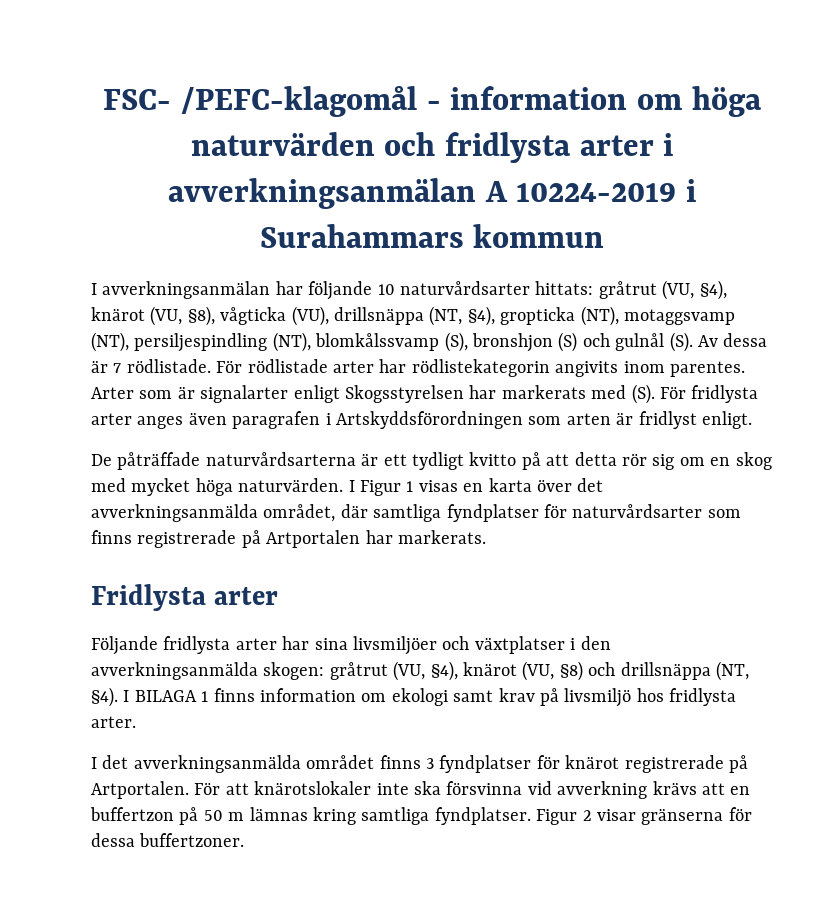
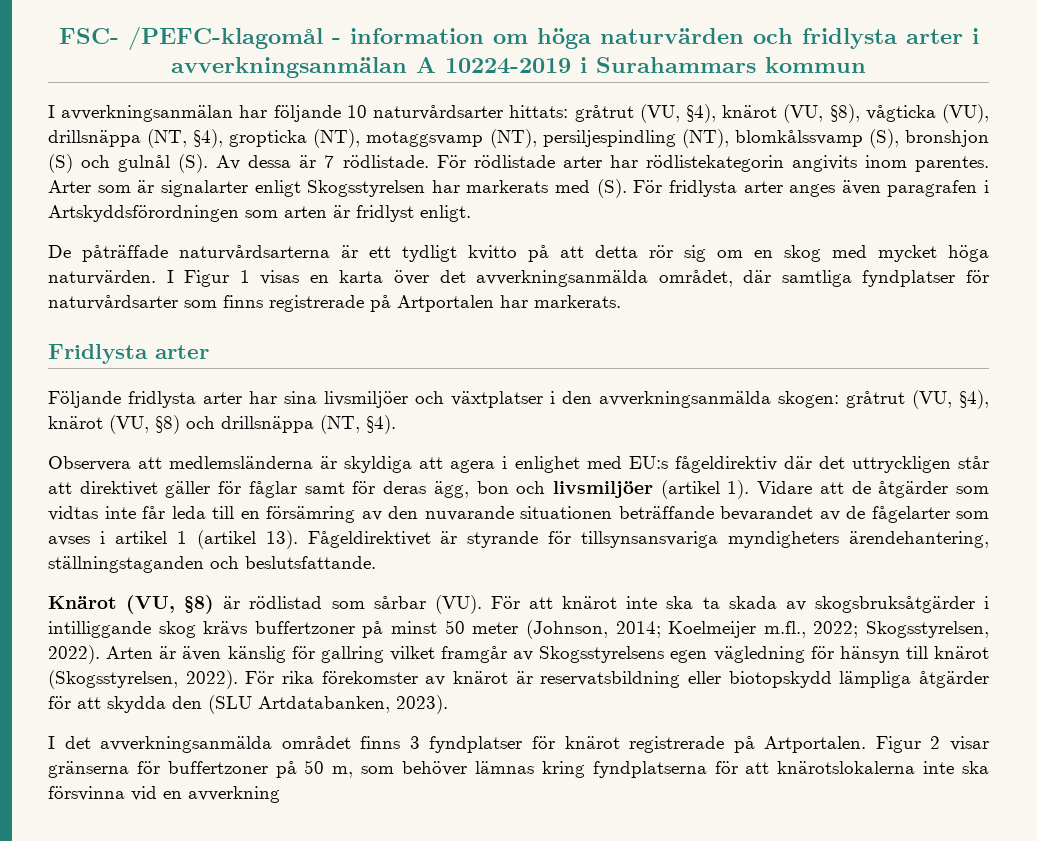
- Följande fridlysta arter har sina livsmiljöer och växtplatser i den avverkningsanmälda skogen: gråtrut (VU, §4), knärot (VU, §8) och drillsnäppa (NT, §4). I BILAGA 1 finns information om ekologi samt krav på livsmiljö hos fridlysta arter.
+ Följande fridlysta arter har sina livsmiljöer och växtplatser i den avverkningsanmälda skogen: gråtrut (VU, §4), knärot (VU, §8) och drillsnäppa (NT, §4).
+ Observera att medlemsländerna är skyldiga att agera i enlighet med EU:s fågeldirektiv där det uttryckligen står att direktivet gäller för fåglar samt för deras ägg, bon och livsmiljöer (artikel 1). Vidare att de åtgärder som vidtas inte får leda till en försämring av den nuvarande situationen beträffande bevarandet av de fågelarter som avses i artikel 1 (artikel 13). Fågeldirektivet är styrande för tillsynsansvariga myndigheters ärendehantering, ställningstaganden och beslutsfattande.
+ Knärot (VU, §8) är rödlistad som sårbar (VU). För att knärot inte ska ta skada av skogsbruksåtgärder i intilliggande skog krävs buffertzoner på minst 50 meter (Johnson, 2014; Koelmeijer m.fl., 2022; Skogsstyrelsen, 2022). Arten är även känslig för gallring vilket framgår av Skogsstyrelsens egen vägledning för hänsyn till knärot (Skogsstyrelsen, 2022). För rika förekomster av knärot är reservatsbildning eller biotopskydd lämpliga åtgärder för att skydda den (SLU Artdatabanken, 2023).
- För att knärotslokaler inte ska försvinna vid avverkning krävs att en buffertzon på 50 m lämnas kring samtliga fyndplatser.
- Figur 2 visar gränserna för dessa buffertzoner.
+ Figur 2 visar gränserna för buffertzoner på 50 m, som behöver lämnas kring fyndplatserna för att knärotslokalerna inte ska försvinna vid en avverkning

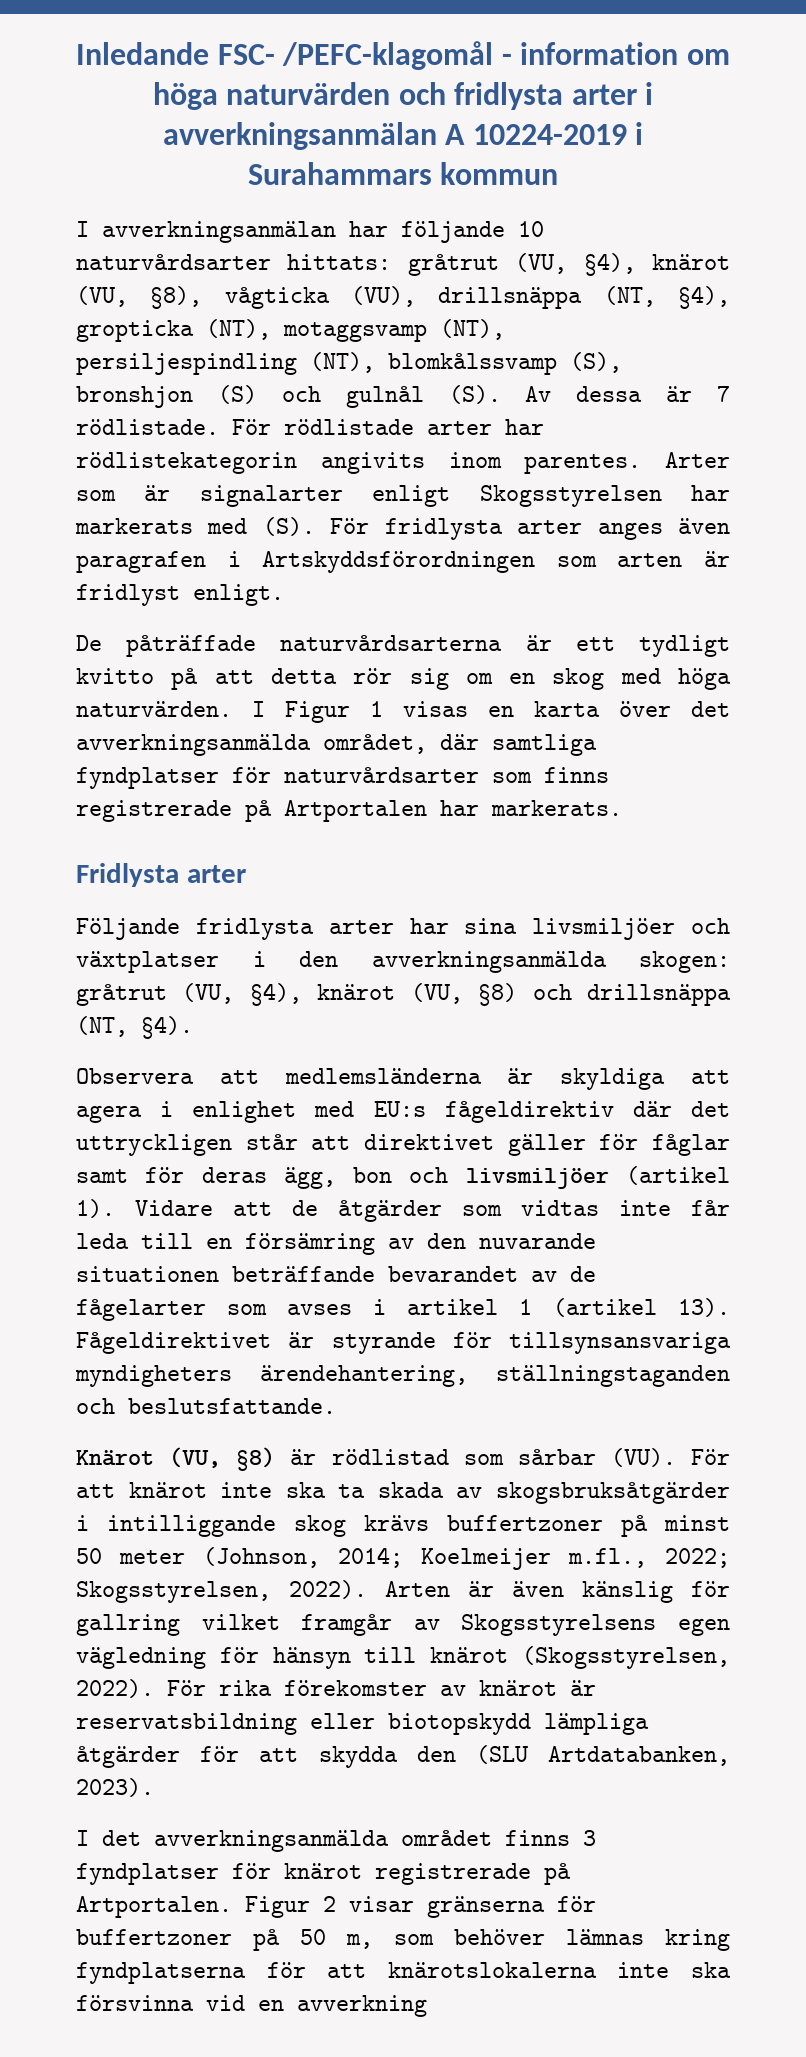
- FSC- /PEFC-klagomål - information om höga naturvärden och fridlysta arter i avverkningsanmälan A 10224-2019 i Surahammars kommun
+ Inledande FSC- /PEFC-klagomål - information om höga naturvärden och fridlysta arter i avverkningsanmälan A 10224-2019 i Surahammars kommun
- De påträffade naturvårdsarterna är ett tydligt kvitto på att detta rör sig om en skog med mycket höga naturvärden.
+ De påträffade naturvårdsarterna är ett tydligt kvitto på att detta rör sig om en skog med höga naturvärden.

